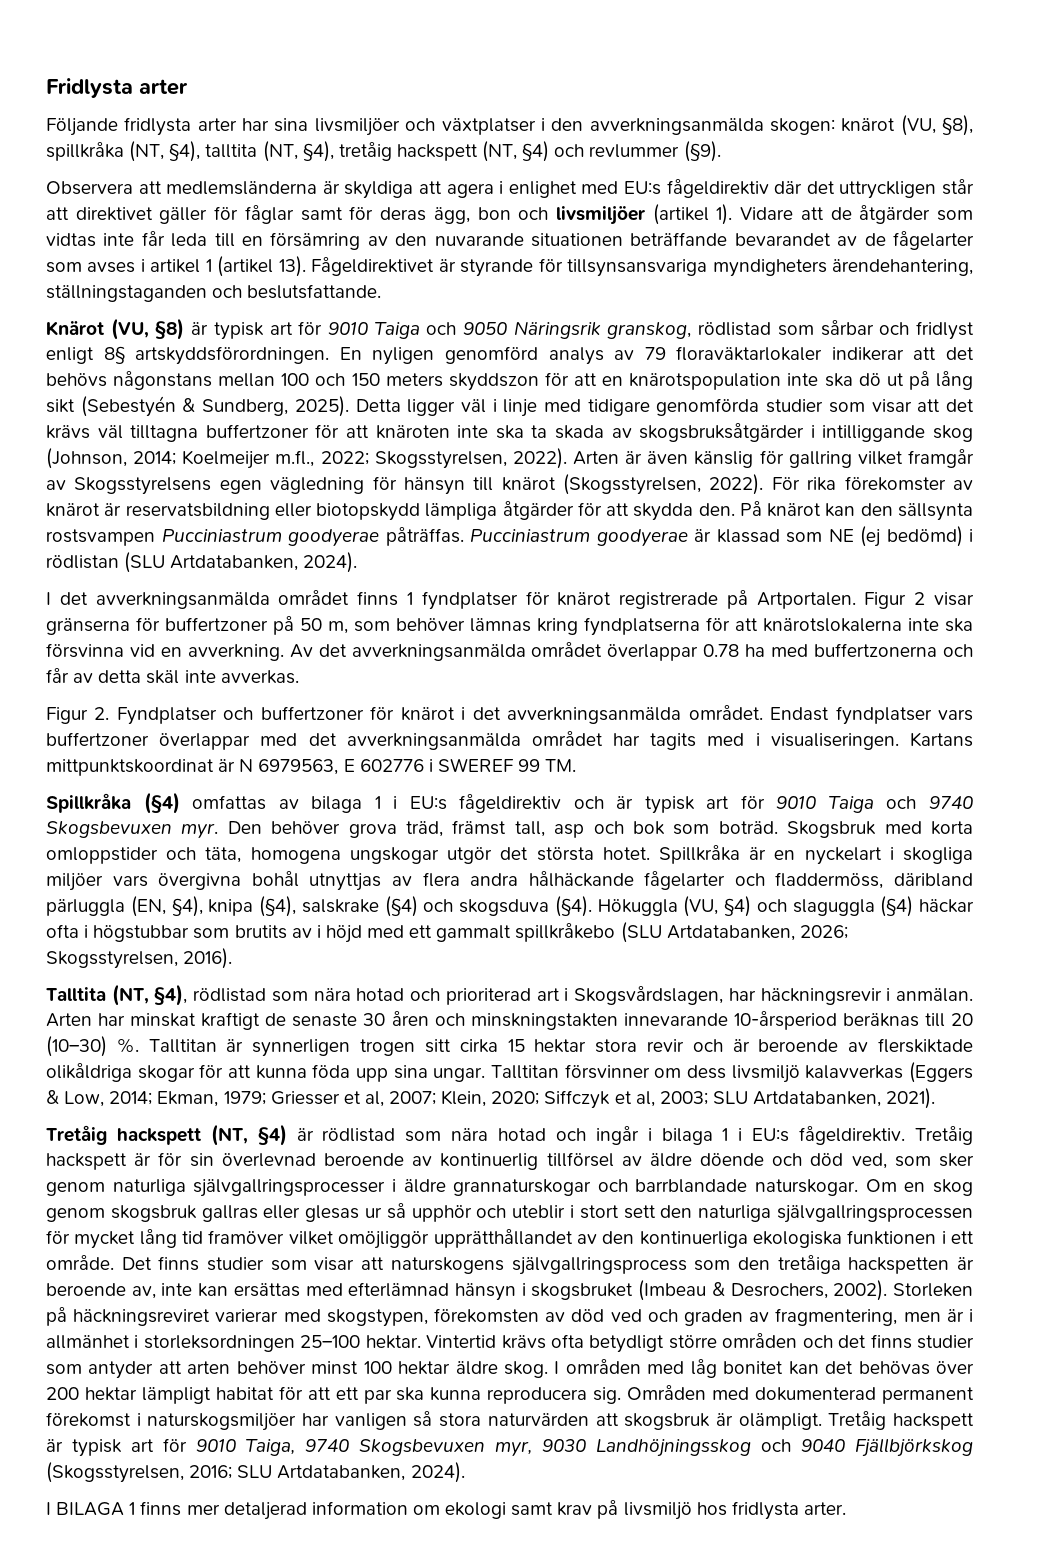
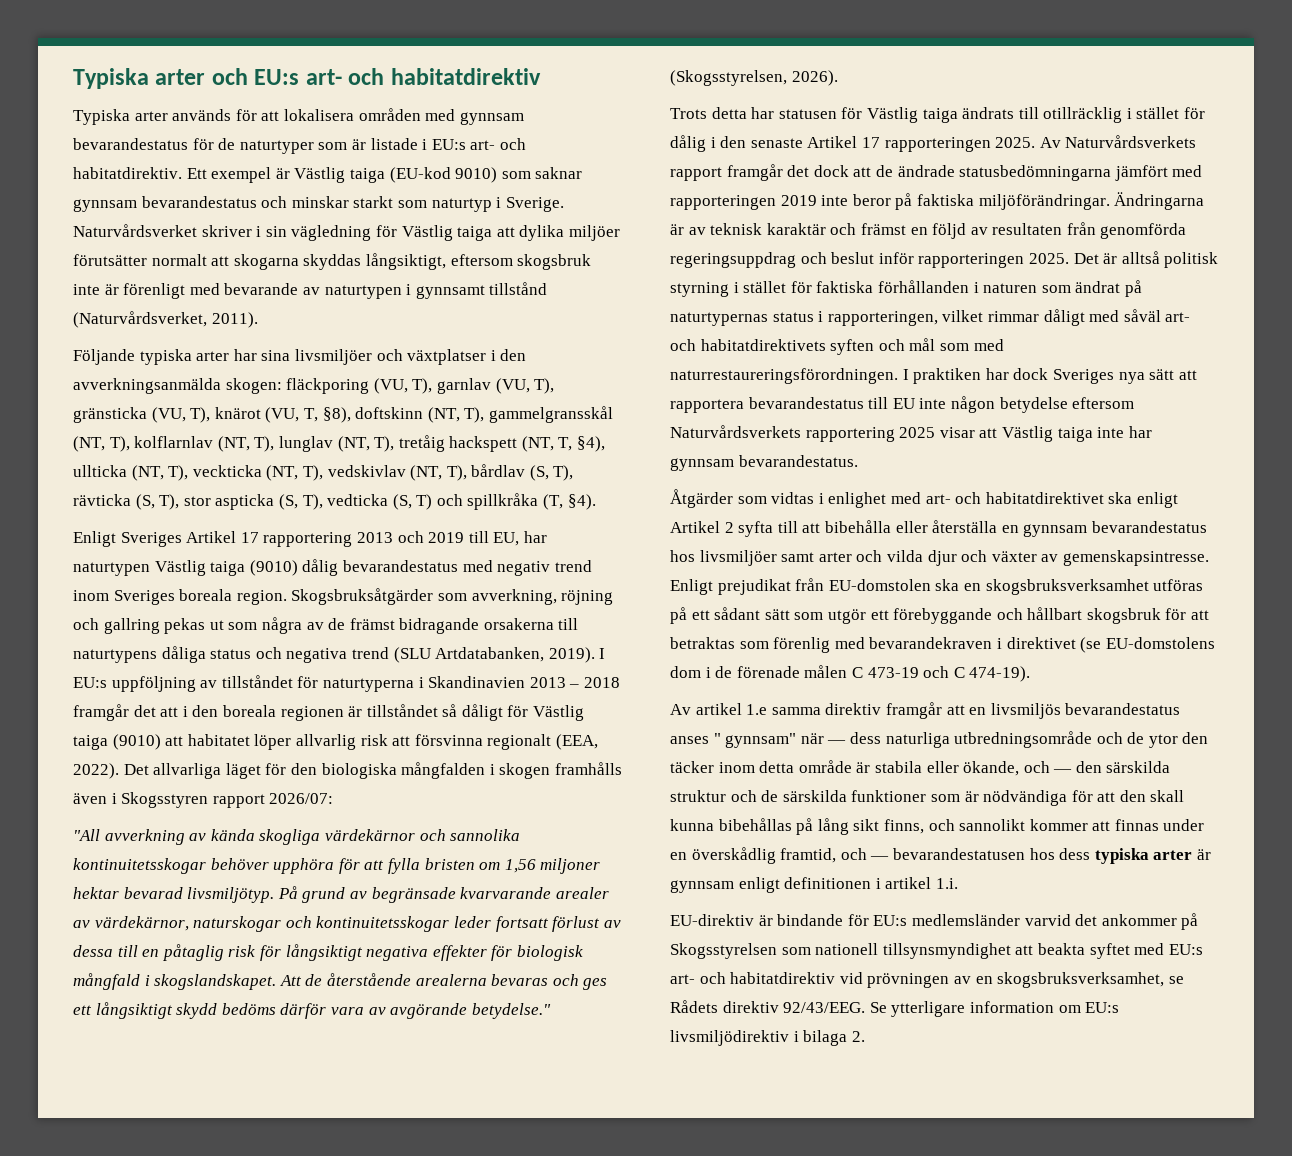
- Fridlysta arter
+ Typiska arter och EU:s art- och habitatdirektiv
+ Typiska arter används för att lokalisera områden med gynnsam bevarandestatus för de naturtyper som är listade i EU:s art- och habitatdirektiv. Ett exempel är Västlig taiga (EU-kod 9010) som saknar gynnsam bevarandestatus och minskar starkt som naturtyp i Sverige. Naturvårdsverket skriver i sin vägledning för Västlig taiga att dylika miljöer förutsätter normalt att skogarna skyddas långsiktigt, eftersom skogsbruk inte är förenligt med bevarande av naturtypen i gynnsamt tillstånd (Naturvårdsverket, 2011).
- Följande fridlysta arter har sina livsmiljöer och växtplatser i den avverkningsanmälda skogen: knärot (VU, §8), spillkråka (NT, §4), talltita (NT, §4), tretåig hackspett (NT, §4) och revlummer (§9).
- Observera att medlemsländerna är skyldiga att agera i enlighet med EU:s fågeldirektiv där det uttryckligen står att direktivet gäller för fåglar samt för deras ägg, bon och livsmiljöer (artikel 1). Vidare att de åtgärder som vidtas inte får leda till en försämring av den nuvarande situationen beträffande bevarandet av de fågelarter som avses i artikel 1 (artikel 13). Fågeldirektivet är styrande för tillsynsansvariga myndigheters ärendehantering, ställningstaganden och beslutsfattande.
- Knärot (VU, §8) är typisk art för 9010 Taiga och 9050 Näringsrik granskog, rödlistad som sårbar och fridlyst enligt 8§ artskyddsförordningen. En nyligen genomförd analys av 79 floraväktarlokaler indikerar att det behövs någonstans mellan 100 och 150 meters skyddszon för att en knärotspopulation inte ska dö ut på lång sikt (Sebestyén & Sundberg, 2025). Detta ligger väl i linje med tidigare genomförda studier som visar att det krävs väl tilltagna buffertzoner för att knäroten inte ska ta skada av skogsbruksåtgärder i intilliggande skog (Johnson, 2014; Koelmeijer m.fl., 2022; Skogsstyrelsen, 2022). Arten är även känslig för gallring vilket framgår av Skogsstyrelsens egen vägledning för hänsyn till knärot (Skogsstyrelsen, 2022). För rika förekomster av knärot är reservatsbildning eller biotopskydd lämpliga åtgärder för att skydda den. På knärot kan den sällsynta rostsvampen Pucciniastrum goodyerae påträffas. Pucciniastrum goodyerae är klassad som NE (ej bedömd) i rödlistan (SLU Artdatabanken, 2024).
- I det avverkningsanmälda området finns 1 fyndplatser för knärot registrerade på Artportalen. Figur 2 visar gränserna för buffertzoner på 50 m, som behöver lämnas kring fyndplatserna för att knärotslokalerna inte ska försvinna vid en avverkning. Av det avverkningsanmälda området överlappar 0.78 ha med buffertzonerna och får av detta skäl inte avverkas.
- Figur 2. Fyndplatser och buffertzoner för knärot i det avverkningsanmälda området. Endast fyndplatser vars buffertzoner överlappar med det avverkningsanmälda området har tagits med i visualiseringen. Kartans mittpunktskoordinat är N 6979563, E 602776 i SWEREF 99 TM.
- Spillkråka (§4) omfattas av bilaga 1 i EU:s fågeldirektiv och är typisk art för 9010 Taiga och 9740 Skogsbevuxen myr. Den behöver grova träd, främst tall, asp och bok som boträd. Skogsbruk med korta omloppstider och täta, homogena ungskogar utgör det största hotet. Spillkråka är en nyckelart i skogliga miljöer vars övergivna bohål utnyttjas av flera andra hålhäckande fågelarter och fladdermöss, däribland pärluggla (EN, §4), knipa (§4), salskrake (§4) och skogsduva (§4). Hökuggla (VU, §4) och slaguggla (§4) häckar ofta i högstubbar som brutits av i höjd med ett gammalt spillkråkebo (SLU Artdatabanken, 2026; Skogsstyrelsen, 2016).
- Talltita (NT, §4), rödlistad som nära hotad och prioriterad art i Skogsvårdslagen, har häckningsrevir i anmälan. Arten har minskat kraftigt de senaste 30 åren och minskningstakten innevarande 10-årsperiod beräknas till 20 (10–30) %. Talltitan är synnerligen trogen sitt cirka 15 hektar stora revir och är beroende av flerskiktade olikåldriga skogar för att kunna föda upp sina ungar. Talltitan försvinner om dess livsmiljö kalavverkas (Eggers & Low, 2014; Ekman, 1979; Griesser et al, 2007; Klein, 2020; Siffczyk et al, 2003; SLU Artdatabanken, 2021).
- Tretåig hackspett (NT, §4) är rödlistad som nära hotad och ingår i bilaga 1 i EU:s fågeldirektiv. Tretåig hackspett är för sin överlevnad beroende av kontinuerlig tillförsel av äldre döende och död ved, som sker genom naturliga självgallringsprocesser i äldre grannaturskogar och barrblandade naturskogar. Om en skog genom skogsbruk gallras eller glesas ur så upphör och uteblir i stort sett den naturliga självgallringsprocessen för mycket lång tid framöver vilket omöjliggör upprätthållandet av den kontinuerliga ekologiska funktionen i ett område. Det finns studier som visar att naturskogens självgallringsprocess som den tretåiga hackspetten är beroende av, inte kan ersättas med efterlämnad hänsyn i skogsbruket (Imbeau & Desrochers, 2002). Storleken på häckningsreviret varierar med skogstypen, förekomsten av död ved och graden av fragmentering, men är i allmänhet i storleksordningen 25–100 hektar. Vintertid krävs ofta betydligt större områden och det finns studier som antyder att arten behöver minst 100 hektar äldre skog. I områden med låg bonitet kan det behövas över 200 hektar lämpligt habitat för att ett par ska kunna reproducera sig. Områden med dokumenterad permanent förekomst i naturskogsmiljöer har vanligen så stora naturvärden att skogsbruk är olämpligt. Tretåig hackspett är typisk art för 9010 Taiga, 9740 Skogsbevuxen myr, 9030 Landhöjningsskog och 9040 Fjällbjörkskog (Skogsstyrelsen, 2016; SLU Artdatabanken, 2024).
- I BILAGA 1 finns mer detaljerad information om ekologi samt krav på livsmiljö hos fridlysta arter.
+ Följande typiska arter har sina livsmiljöer och växtplatser i den avverkningsanmälda skogen: fläckporing (VU, T), garnlav (VU, T), gränsticka (VU, T), knärot (VU, T, §8), doftskinn (NT, T), gammelgransskål (NT, T), kolflarnlav (NT, T), lunglav (NT, T), tretåig hackspett (NT, T, §4), ullticka (NT, T), veckticka (NT, T), vedskivlav (NT, T), bårdlav (S, T), rävticka (S, T), stor aspticka (S, T), vedticka (S, T) och spillkråka (T, §4).
+ Enligt Sveriges Artikel 17 rapportering 2013 och 2019 till EU, har naturtypen Västlig taiga (9010) dålig bevarandestatus med negativ trend inom Sveriges boreala region. Skogsbruksåtgärder som avverkning, röjning och gallring pekas ut som några av de främst bidragande orsakerna till naturtypens dåliga status och negativa trend (SLU Artdatabanken, 2019). I EU:s uppföljning av tillståndet för naturtyperna i Skandinavien 2013 – 2018 framgår det att i den boreala regionen är tillståndet så dåligt för Västlig taiga (9010) att habitatet löper allvarlig risk att försvinna regionalt (EEA, 2022). Det allvarliga läget för den biologiska mångfalden i skogen framhålls även i Skogsstyren rapport 2026/07:
+ "All avverkning av kända skogliga värdekärnor och sannolika kontinuitetsskogar behöver upphöra för att fylla bristen om 1,56 miljoner hektar bevarad livsmiljötyp. På grund av begränsade kvarvarande arealer av värdekärnor, naturskogar och kontinuitetsskogar leder fortsatt förlust av dessa till en påtaglig risk för långsiktigt negativa effekter för biologisk mångfald i skogslandskapet. Att de återstående arealerna bevaras och ges ett långsiktigt skydd bedöms därför vara av avgörande betydelse." (Skogsstyrelsen, 2026).
+ Trots detta har statusen för Västlig taiga ändrats till otillräcklig i stället för dålig i den senaste Artikel 17 rapporteringen 2025. Av Naturvårdsverkets rapport framgår det dock att de ändrade statusbedömningarna jämfört med rapporteringen 2019 inte beror på faktiska miljöförändringar. Ändringarna är av teknisk karaktär och främst en följd av resultaten från genomförda regeringsuppdrag och beslut inför rapporteringen 2025. Det är alltså politisk styrning i stället för faktiska förhållanden i naturen som ändrat på naturtypernas status i rapporteringen, vilket rimmar dåligt med såväl art- och habitatdirektivets syften och mål som med naturrestaureringsförordningen. I praktiken har dock Sveriges nya sätt att rapportera bevarandestatus till EU inte någon betydelse eftersom Naturvårdsverkets rapportering 2025 visar att Västlig taiga inte har gynnsam bevarandestatus.
+ Åtgärder som vidtas i enlighet med art- och habitatdirektivet ska enligt Artikel 2 syfta till att bibehålla eller återställa en gynnsam bevarandestatus hos livsmiljöer samt arter och vilda djur och växter av gemenskapsintresse. Enligt prejudikat från EU-domstolen ska en skogsbruksverksamhet utföras på ett sådant sätt som utgör ett förebyggande och hållbart skogsbruk för att betraktas som förenlig med bevarandekraven i direktivet (se EU-domstolens dom i de förenade målen C 473-19 och C 474-19).
+ Av artikel 1.e samma direktiv framgår att en livsmiljös bevarandestatus anses " gynnsam" när — dess naturliga utbredningsområde och de ytor den täcker inom detta område är stabila eller ökande, och — den särskilda struktur och de särskilda funktioner som är nödvändiga för att den skall kunna bibehållas på lång sikt finns, och sannolikt kommer att finnas under en överskådlig framtid, och — bevarandestatusen hos dess typiska arter är gynnsam enligt definitionen i artikel 1.i.
+ EU-direktiv är bindande för EU:s medlemsländer varvid det ankommer på Skogsstyrelsen som nationell tillsynsmyndighet att beakta syftet med EU:s art- och habitatdirektiv vid prövningen av en skogsbruksverksamhet, se Rådets direktiv 92/43/EEG. Se ytterligare information om EU:s livsmiljödirektiv i bilaga 2.

